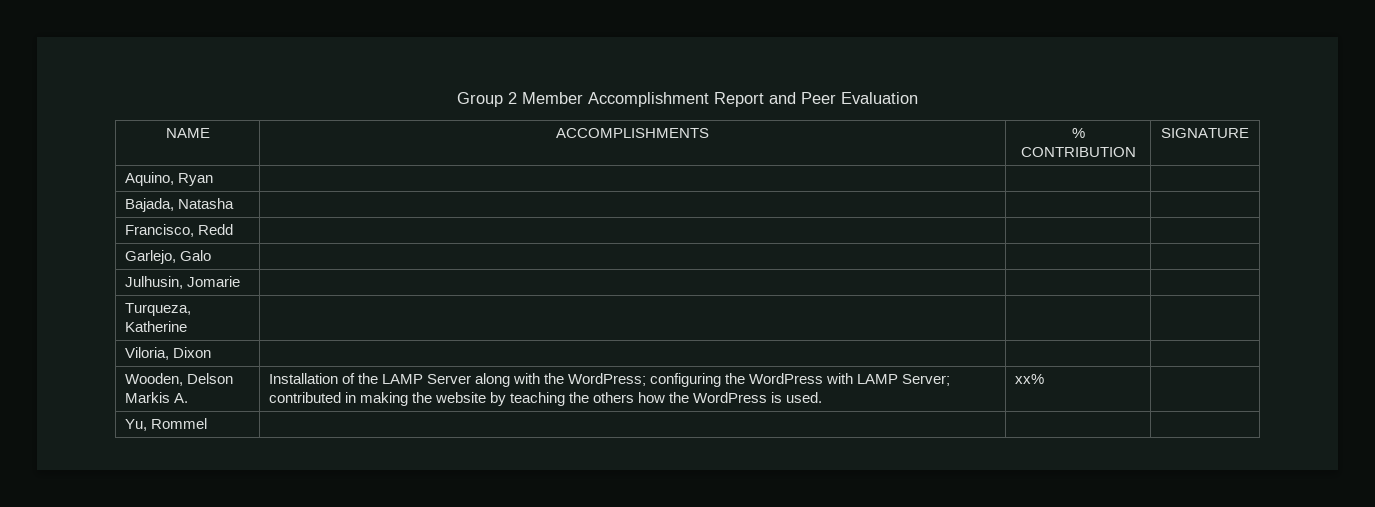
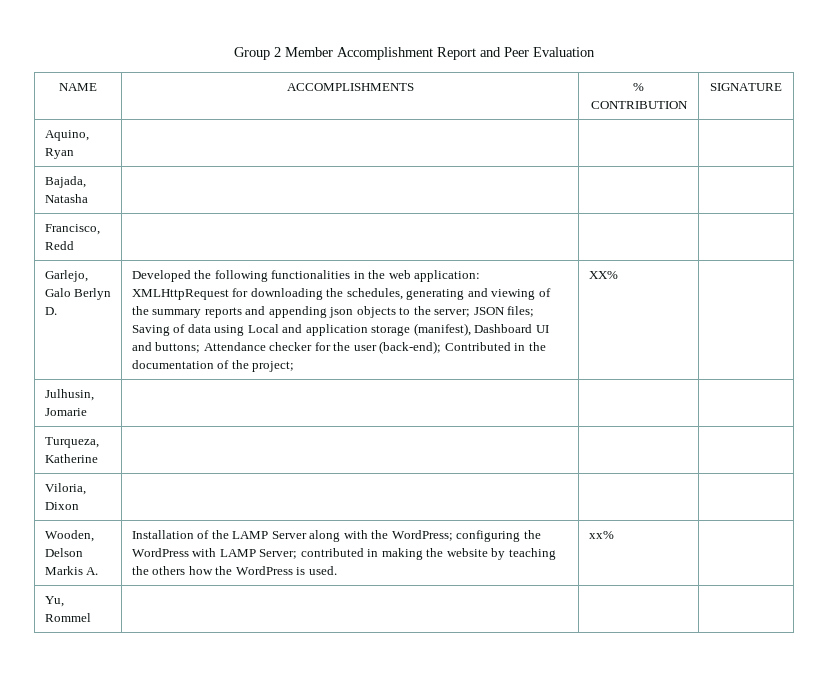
- Garlejo, Galo
+ Garlejo, Galo Berlyn D. | Developed the following functionalities in the web application: XMLHttpRequest for downloading the schedules, generating and viewing of the summary reports and appending json objects to the server; JSON files; Saving of data using Local and application storage (manifest), Dashboard UI and buttons; Attendance checker for the user (back-end); Contributed in the documentation of the project; | XX%

